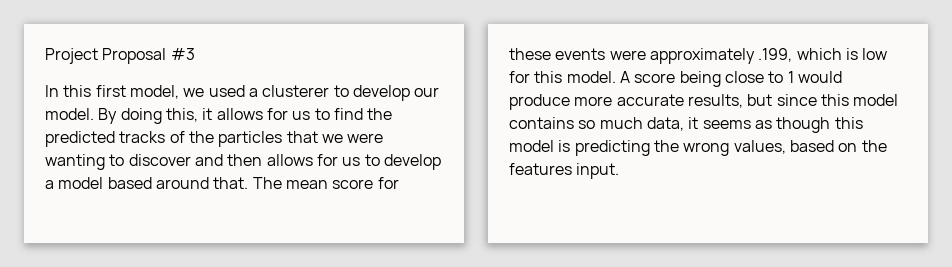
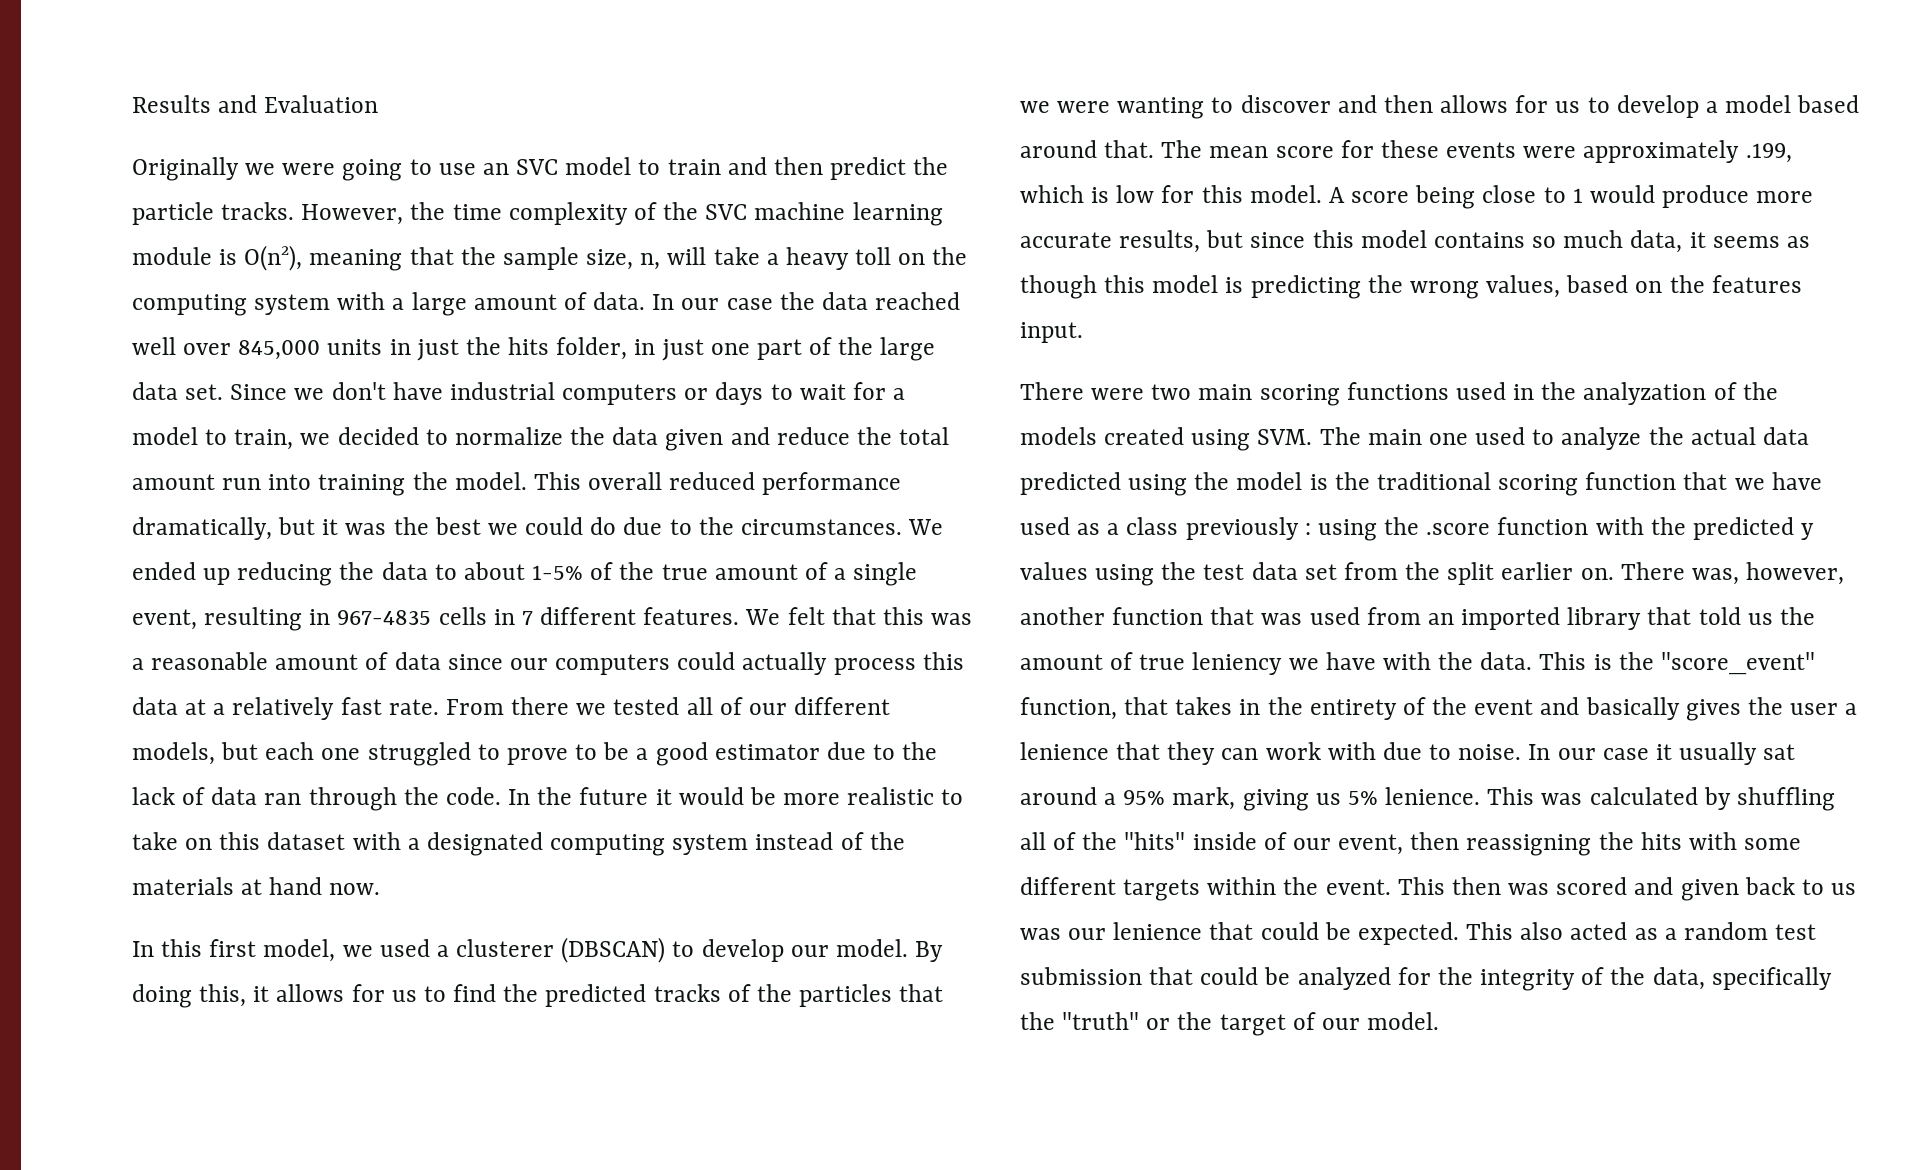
- Project Proposal #3
+ Results and Evaluation
+ Originally we were going to use an SVC model to train and then predict the particle tracks. However, the time complexity of the SVC machine learning module is O(n2), meaning that the sample size, n, will take a heavy toll on the computing system with a large amount of data. In our case the data reached well over 845,000 units in just the hits folder, in just one part of the large data set. Since we don't have industrial computers or days to wait for a model to train, we decided to normalize the data given and reduce the total amount run into training the model. This overall reduced performance dramatically, but it was the best we could do due to the circumstances. We ended up reducing the data to about 1-5% of the true amount of a single event, resulting in 967-4835 cells in 7 different features. We felt that this was a reasonable amount of data since our computers could actually process this data at a relatively fast rate. From there we tested all of our different models, but each one struggled to prove to be a good estimator due to the lack of data ran through the code. In the future it would be more realistic to take on this dataset with a designated computing system instead of the materials at hand now.
- In this first model, we used a clusterer to develop our model.
+ In this first model, we used a clusterer (DBSCAN) to develop our model.
+ There were two main scoring functions used in the analyzation of the models created using SVM. The main one used to analyze the actual data predicted using the model is the traditional scoring function that we have used as a class previously : using the .score function with the predicted y values using the test data set from the split earlier on. There was, however, another function that was used from an imported library that told us the amount of true leniency we have with the data. This is the "score_event" function, that takes in the entirety of the event and basically gives the user a lenience that they can work with due to noise. In our case it usually sat around a 95% mark, giving us 5% lenience. This was calculated by shuffling all of the "hits" inside of our event, then reassigning the hits with some different targets within the event. This then was scored and given back to us was our lenience that could be expected. This also acted as a random test submission that could be analyzed for the integrity of the data, specifically the "truth" or the target of our model.

